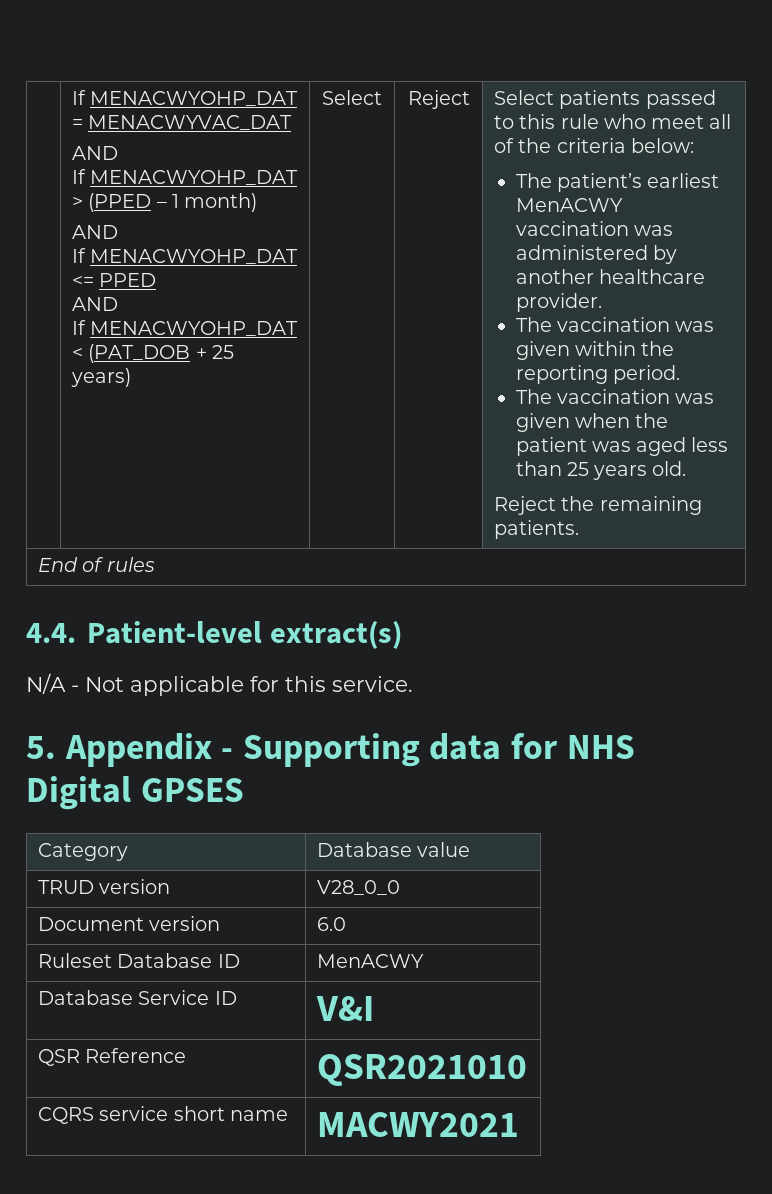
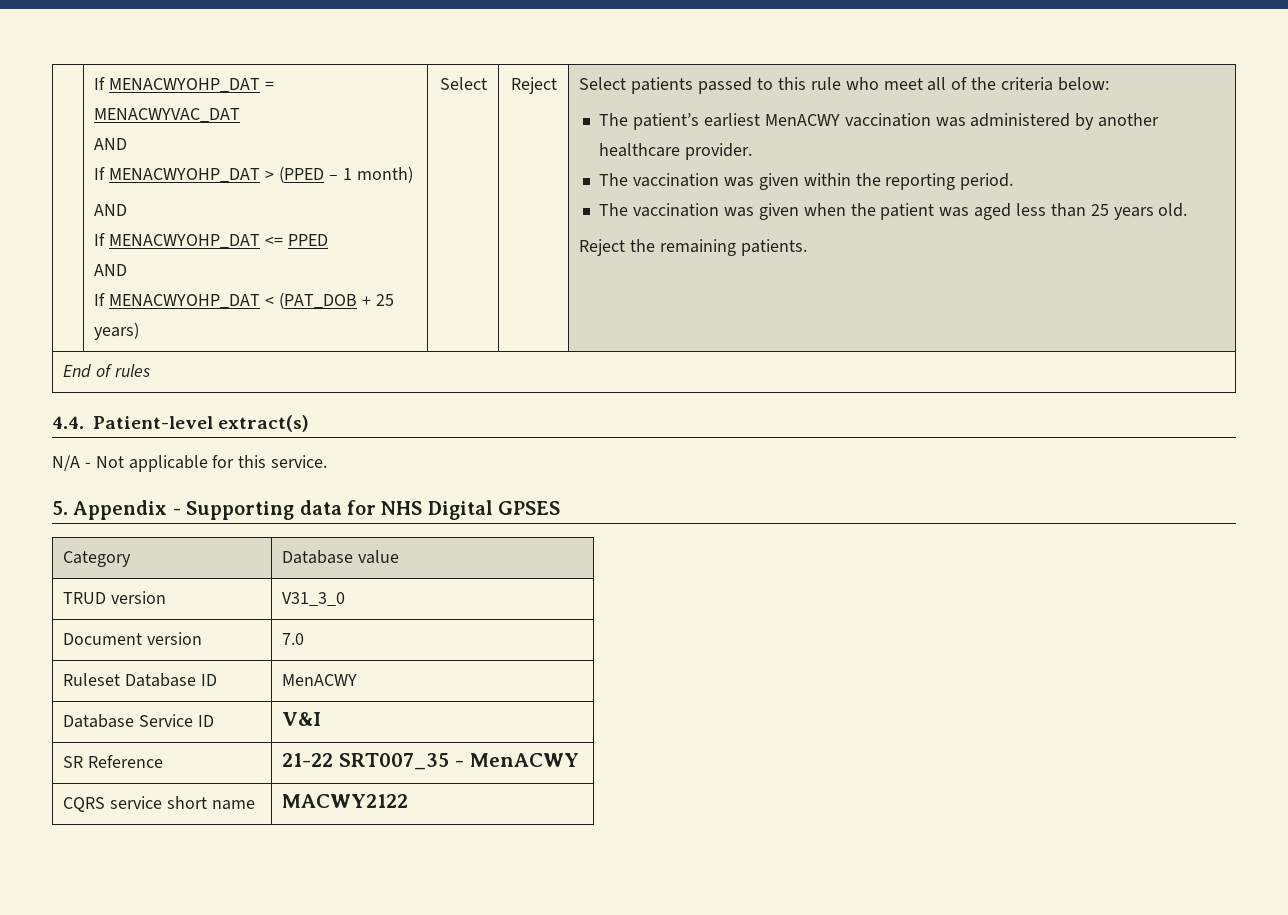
- TRUD version | V28_0_0
+ TRUD version | V31_3_0
- Document version | 6.0
+ Document version | 7.0
- QSR Reference | QSR2021010
+ SR Reference | 21-22 SRT007_35 - MenACWY
- CQRS service short name | MACWY2021
+ CQRS service short name | MACWY2122

